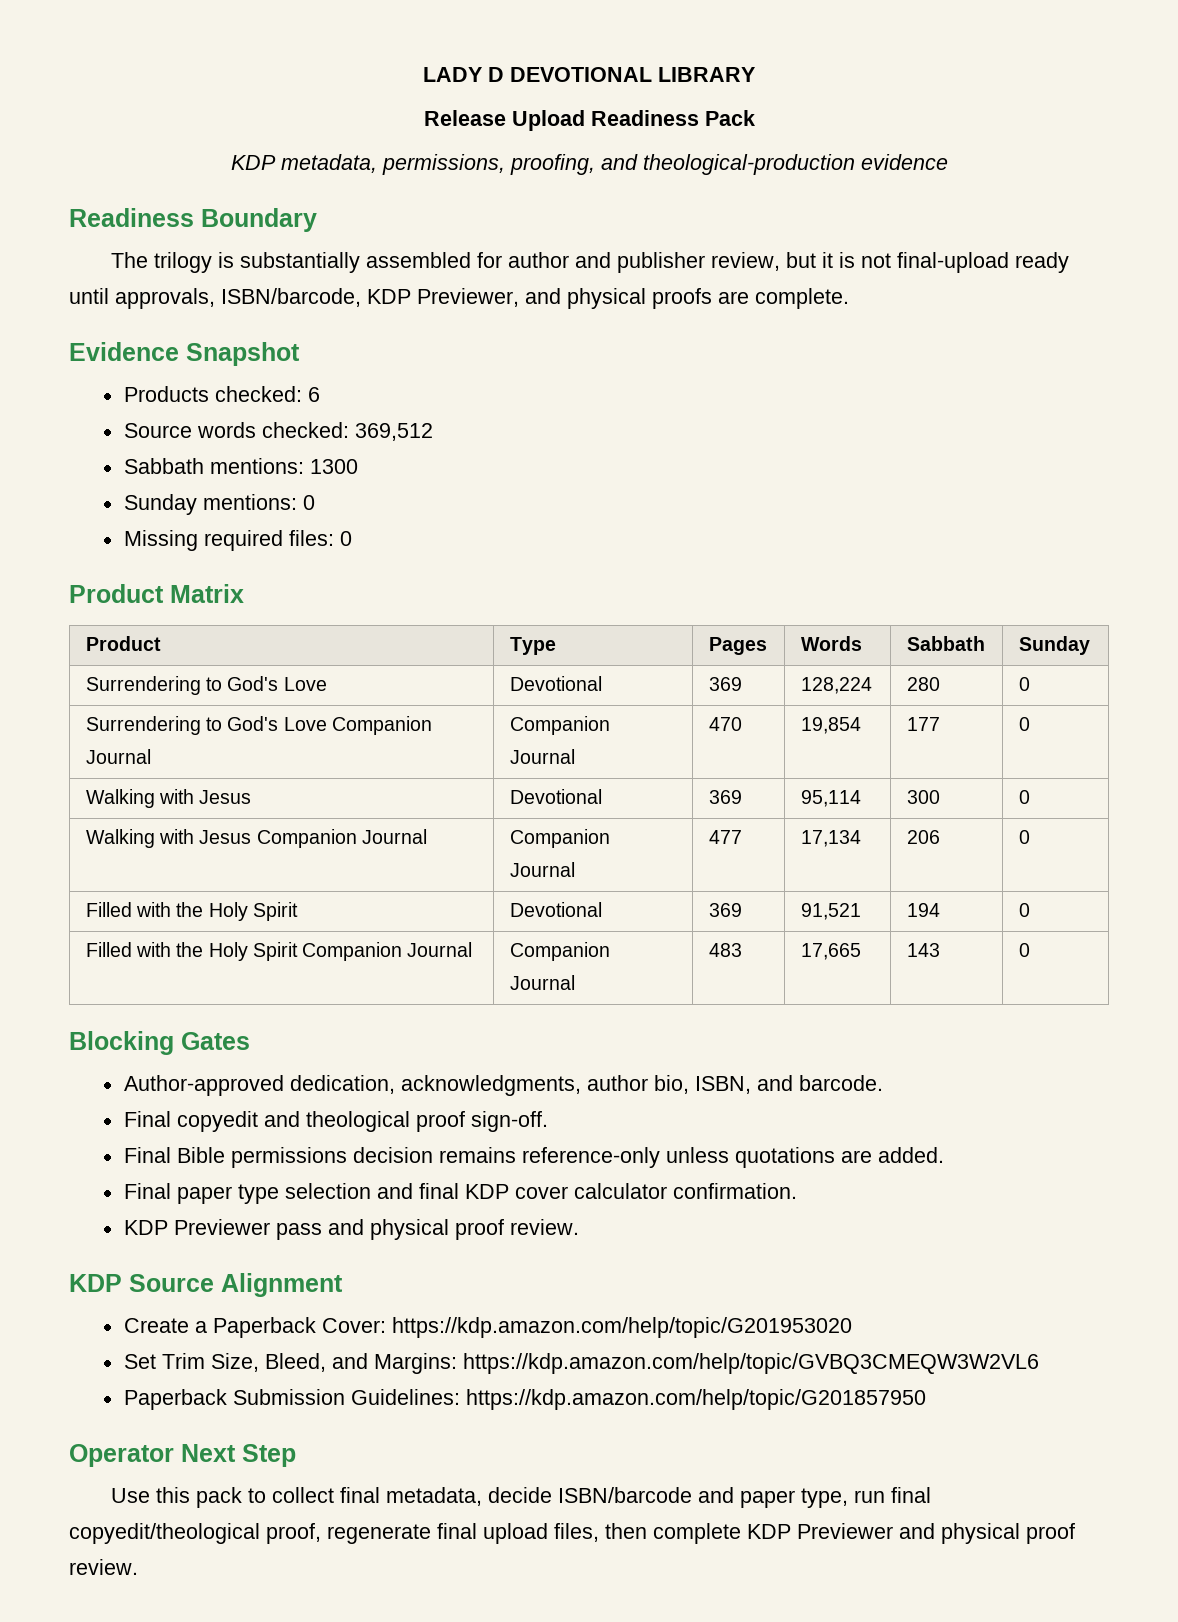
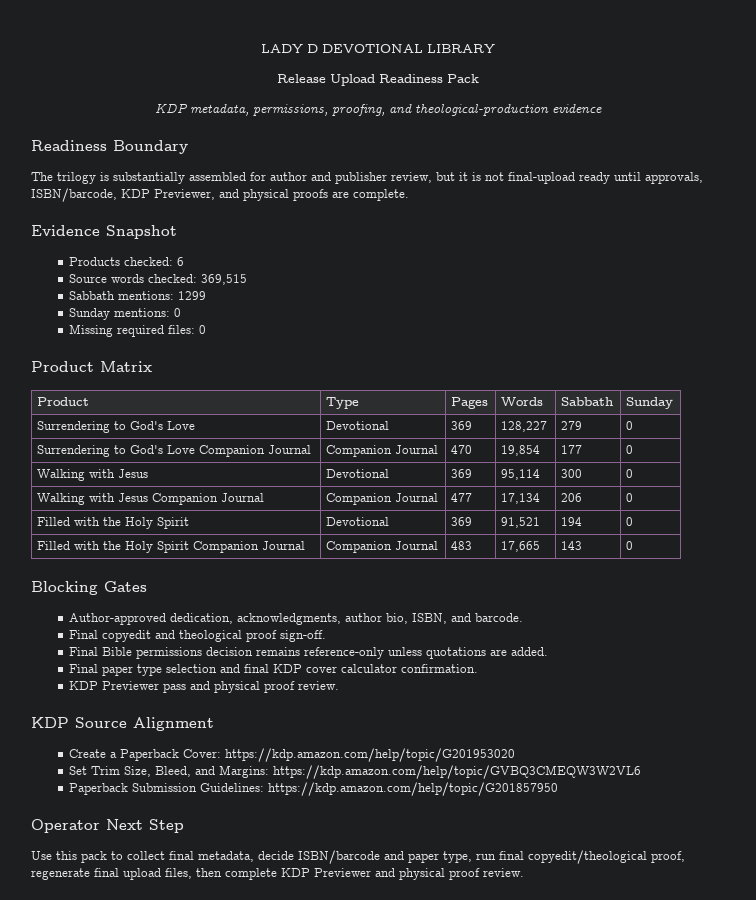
- Source words checked: 369,512
+ Source words checked: 369,515
- Sabbath mentions: 1300
+ Sabbath mentions: 1299
- Surrendering to God's Love | Devotional | 369 | 128,224 | 280 | 0
+ Surrendering to God's Love | Devotional | 369 | 128,227 | 279 | 0

